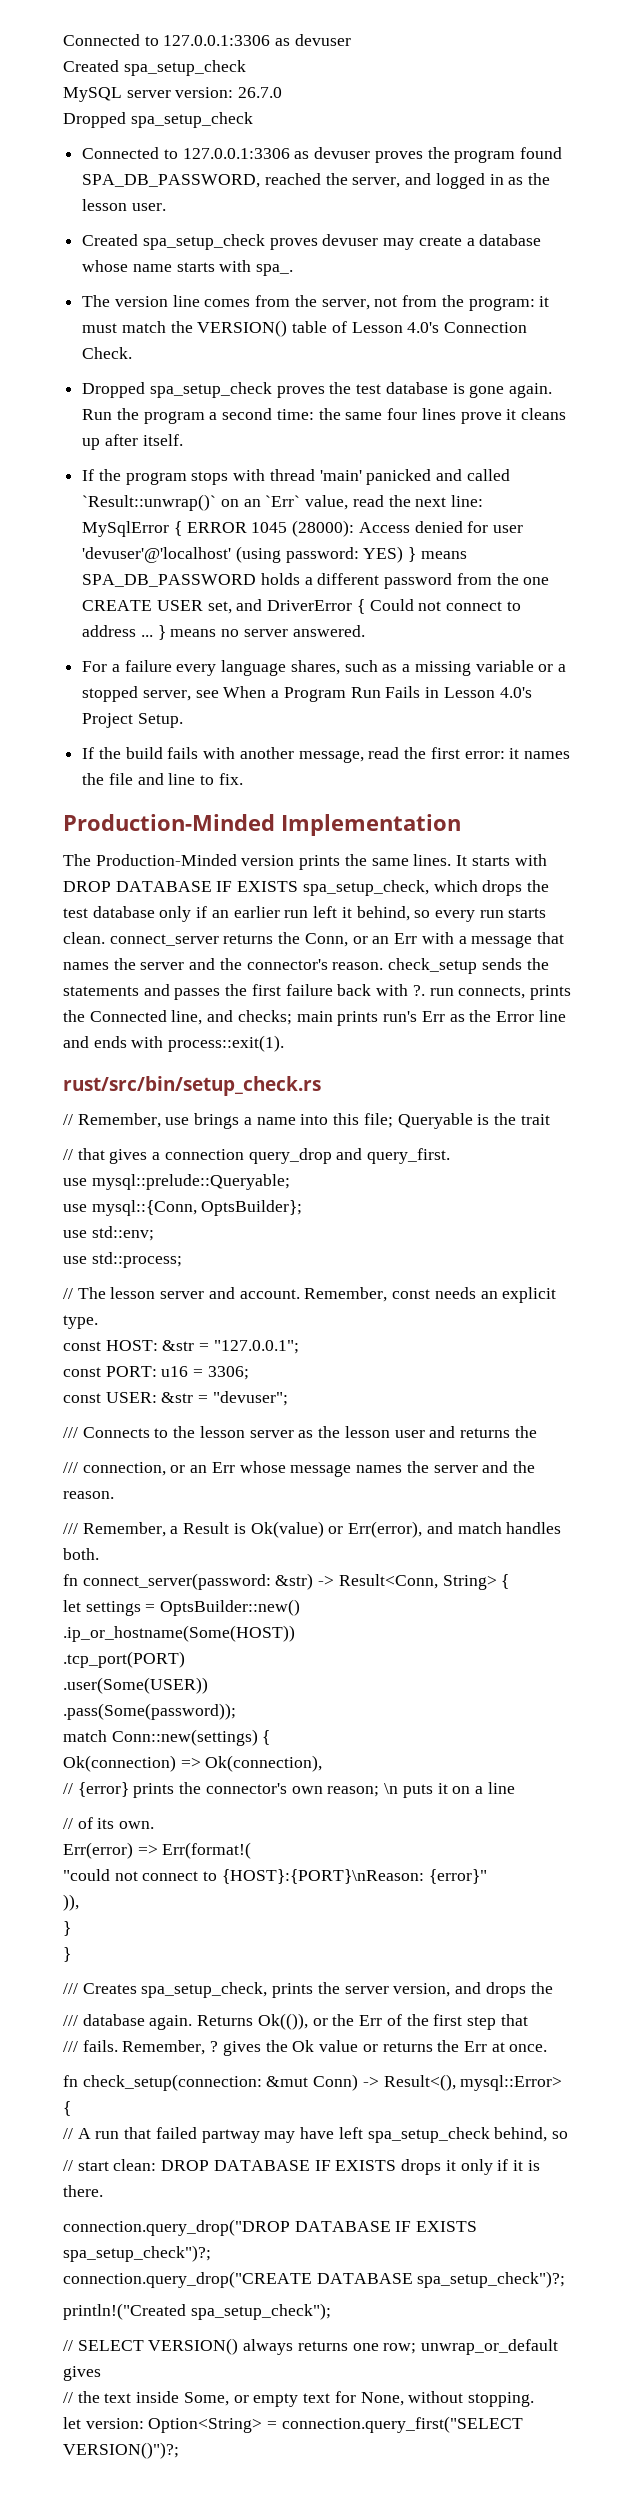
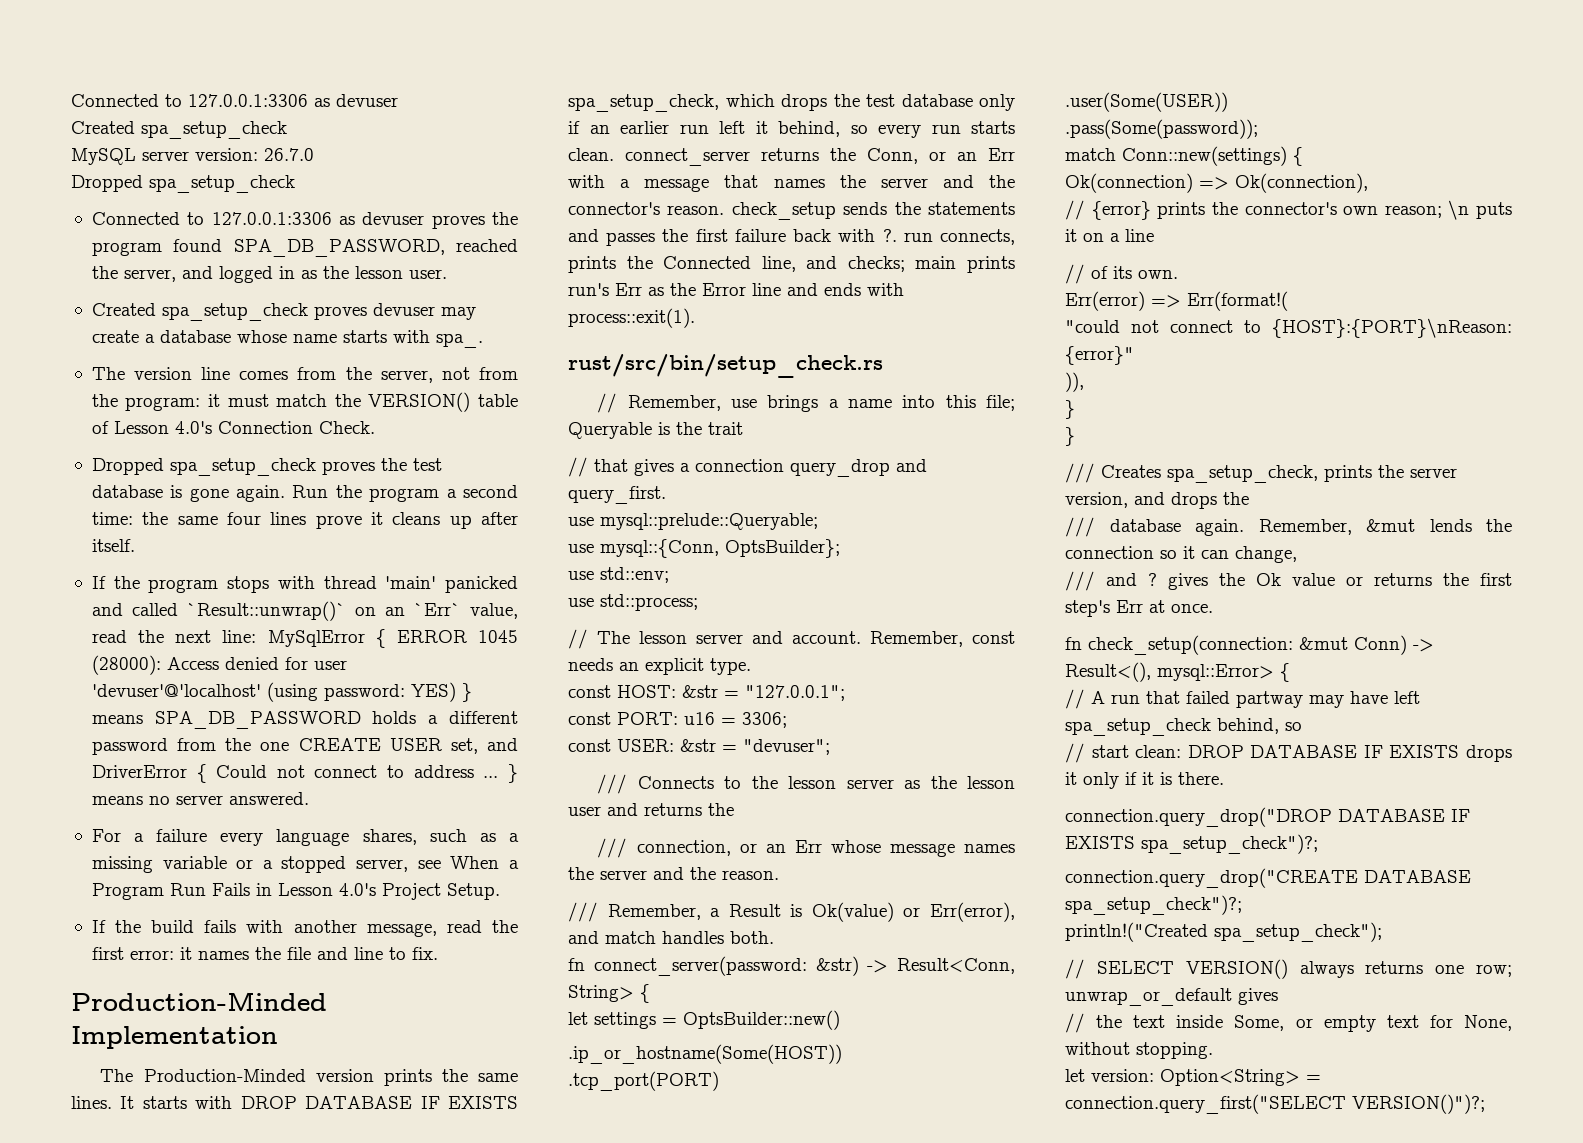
- Returns Ok(()), or the Err of the first step that
- /// fails. Remember, ? gives the Ok value or returns the Err at once.
+ Remember, &mut lends the connection so it can change,
+ /// and ? gives the Ok value or returns the first step's Err at once.

